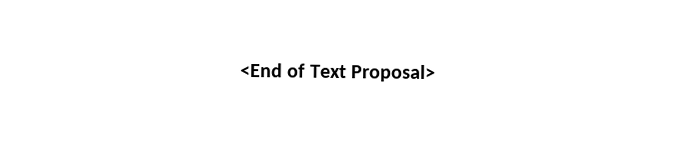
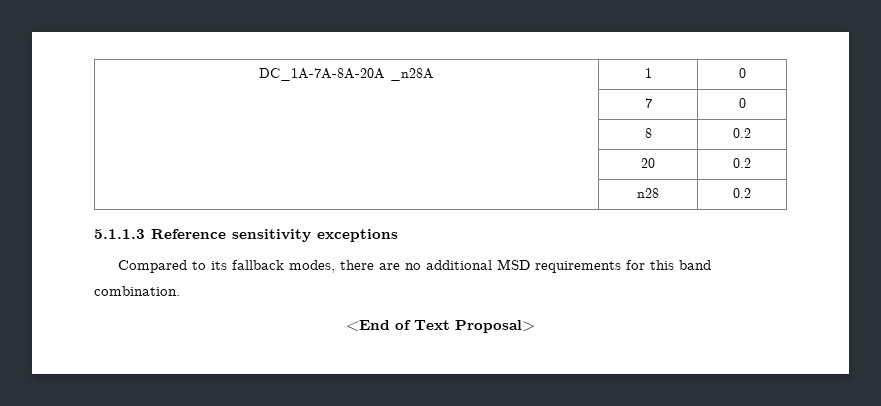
+ DC_1A-7A-8A-20A _n28A | 1 | 0
+ | 7 | 0
+ | 8 | 0.2
+ | 20 | 0.2
+ | n28 | 0.2
+ 5.1.1.3 Reference sensitivity exceptions
+ Compared to its fallback modes, there are no additional MSD requirements for this band combination.

